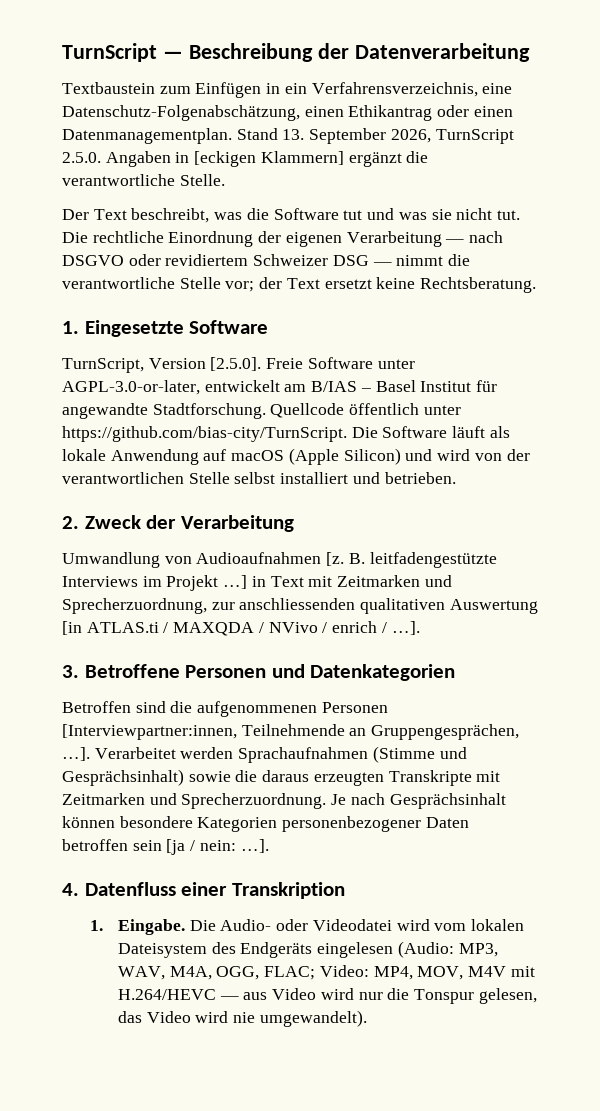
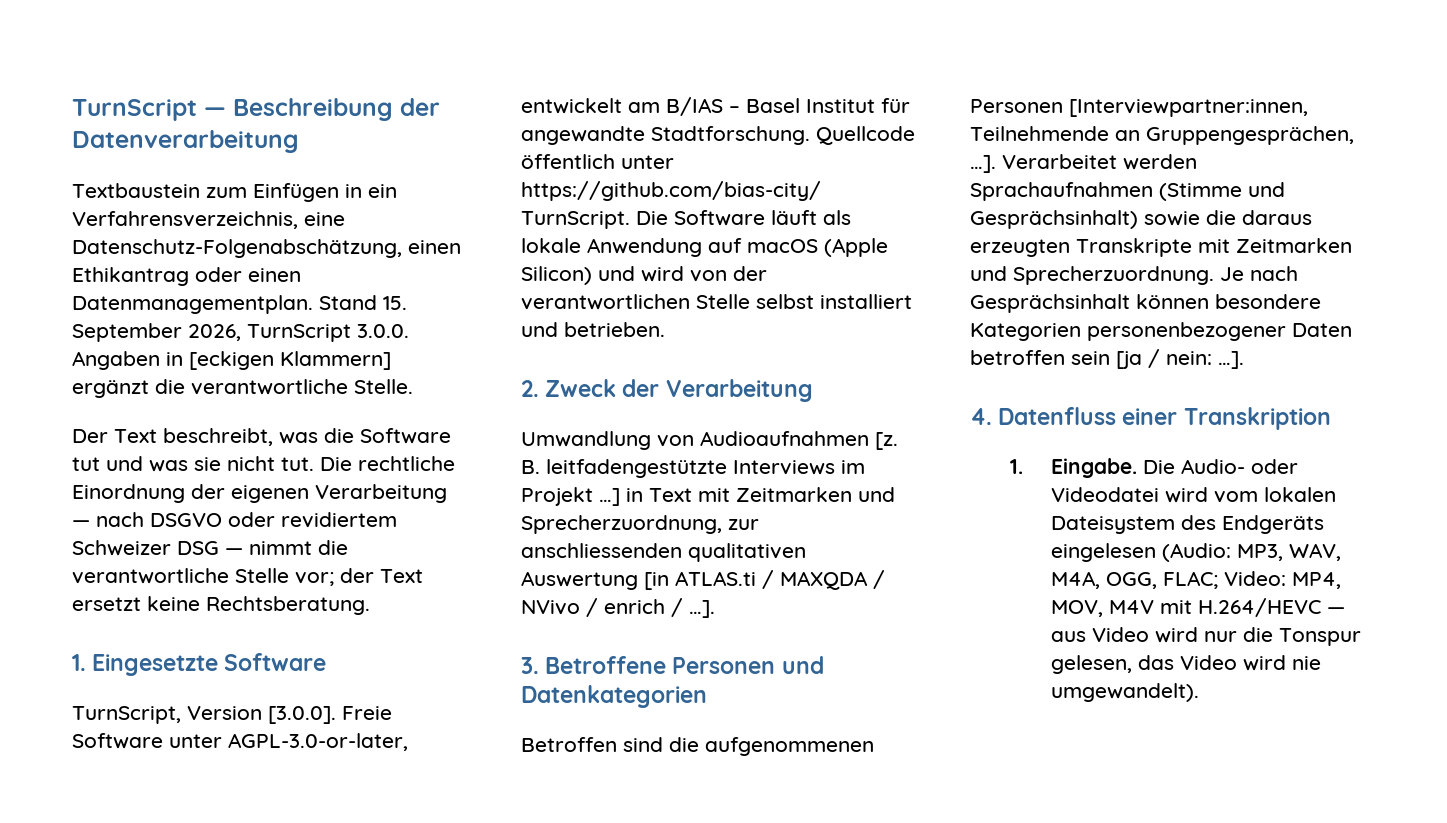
- Stand 13. September 2026, TurnScript 2.5.0. Angaben in [eckigen Klammern] ergänzt die verantwortliche Stelle.
+ Stand 15. September 2026, TurnScript 3.0.0. Angaben in [eckigen Klammern] ergänzt die verantwortliche Stelle.
- TurnScript, Version [2.5.0]. Freie Software unter AGPL-3.0-or-later, entwickelt am B/IAS – Basel Institut für angewandte Stadtforschung.
+ TurnScript, Version [3.0.0]. Freie Software unter AGPL-3.0-or-later, entwickelt am B/IAS – Basel Institut für angewandte Stadtforschung.

